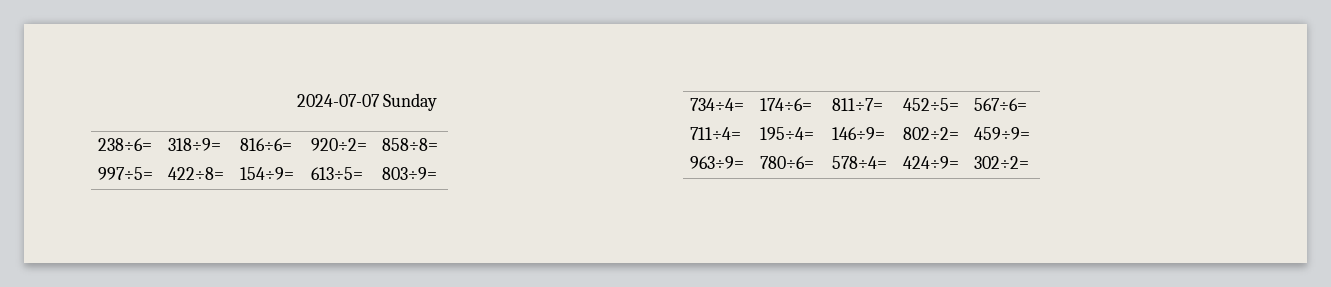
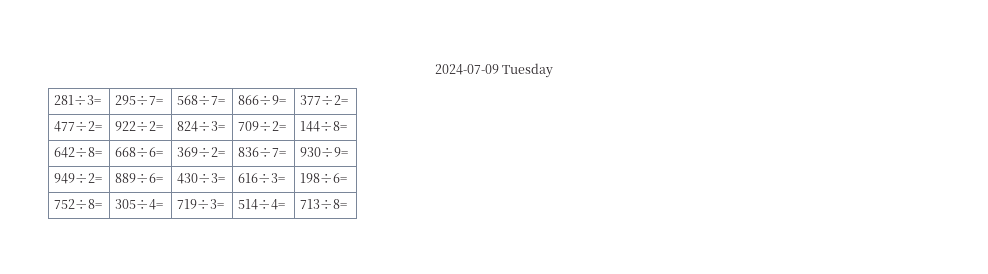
- 2024-07-07 Sunday
- 238÷6= | 318÷9= | 816÷6= | 920÷2= | 858÷8=
- 997÷5= | 422÷8= | 154÷9= | 613÷5= | 803÷9=
- 734÷4= | 174÷6= | 811÷7= | 452÷5= | 567÷6=
- 711÷4= | 195÷4= | 146÷9= | 802÷2= | 459÷9=
- 963÷9= | 780÷6= | 578÷4= | 424÷9= | 302÷2=
+ 2024-07-09 Tuesday
+ 281÷3= | 295÷7= | 568÷7= | 866÷9= | 377÷2=
+ 477÷2= | 922÷2= | 824÷3= | 709÷2= | 144÷8=
+ 642÷8= | 668÷6= | 369÷2= | 836÷7= | 930÷9=
+ 949÷2= | 889÷6= | 430÷3= | 616÷3= | 198÷6=
+ 752÷8= | 305÷4= | 719÷3= | 514÷4= | 713÷8=

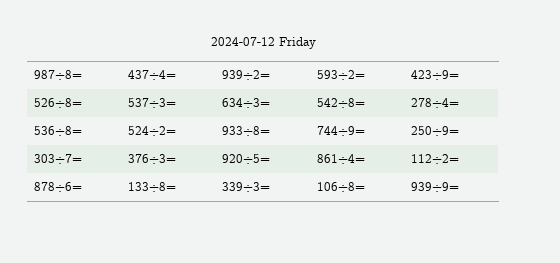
- 2024-07-09 Tuesday
- 281÷3= | 295÷7= | 568÷7= | 866÷9= | 377÷2=
- 477÷2= | 922÷2= | 824÷3= | 709÷2= | 144÷8=
- 642÷8= | 668÷6= | 369÷2= | 836÷7= | 930÷9=
- 949÷2= | 889÷6= | 430÷3= | 616÷3= | 198÷6=
- 752÷8= | 305÷4= | 719÷3= | 514÷4= | 713÷8=
+ 2024-07-12 Friday
+ 987÷8= | 437÷4= | 939÷2= | 593÷2= | 423÷9=
+ 526÷8= | 537÷3= | 634÷3= | 542÷8= | 278÷4=
+ 536÷8= | 524÷2= | 933÷8= | 744÷9= | 250÷9=
+ 303÷7= | 376÷3= | 920÷5= | 861÷4= | 112÷2=
+ 878÷6= | 133÷8= | 339÷3= | 106÷8= | 939÷9=

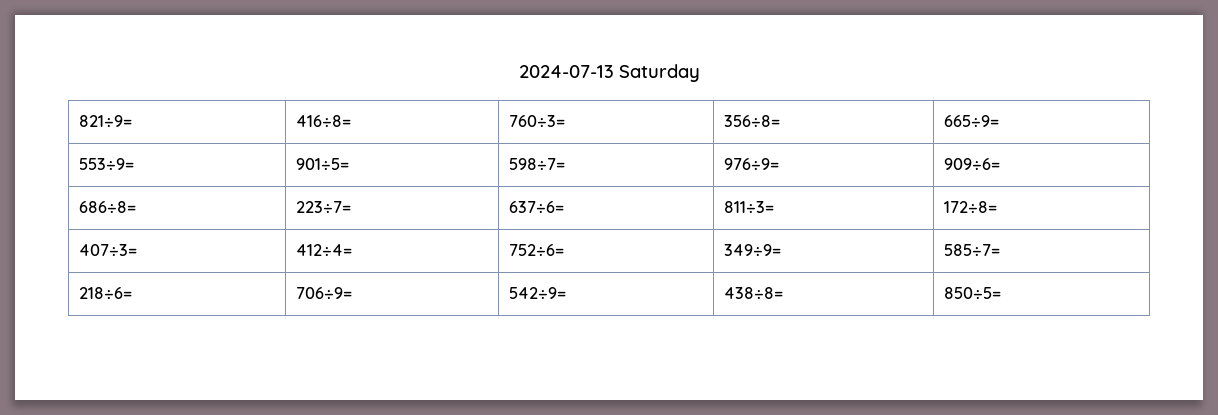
- 2024-07-12 Friday
- 987÷8= | 437÷4= | 939÷2= | 593÷2= | 423÷9=
- 526÷8= | 537÷3= | 634÷3= | 542÷8= | 278÷4=
- 536÷8= | 524÷2= | 933÷8= | 744÷9= | 250÷9=
- 303÷7= | 376÷3= | 920÷5= | 861÷4= | 112÷2=
- 878÷6= | 133÷8= | 339÷3= | 106÷8= | 939÷9=
+ 2024-07-13 Saturday
+ 821÷9= | 416÷8= | 760÷3= | 356÷8= | 665÷9=
+ 553÷9= | 901÷5= | 598÷7= | 976÷9= | 909÷6=
+ 686÷8= | 223÷7= | 637÷6= | 811÷3= | 172÷8=
+ 407÷3= | 412÷4= | 752÷6= | 349÷9= | 585÷7=
+ 218÷6= | 706÷9= | 542÷9= | 438÷8= | 850÷5=

